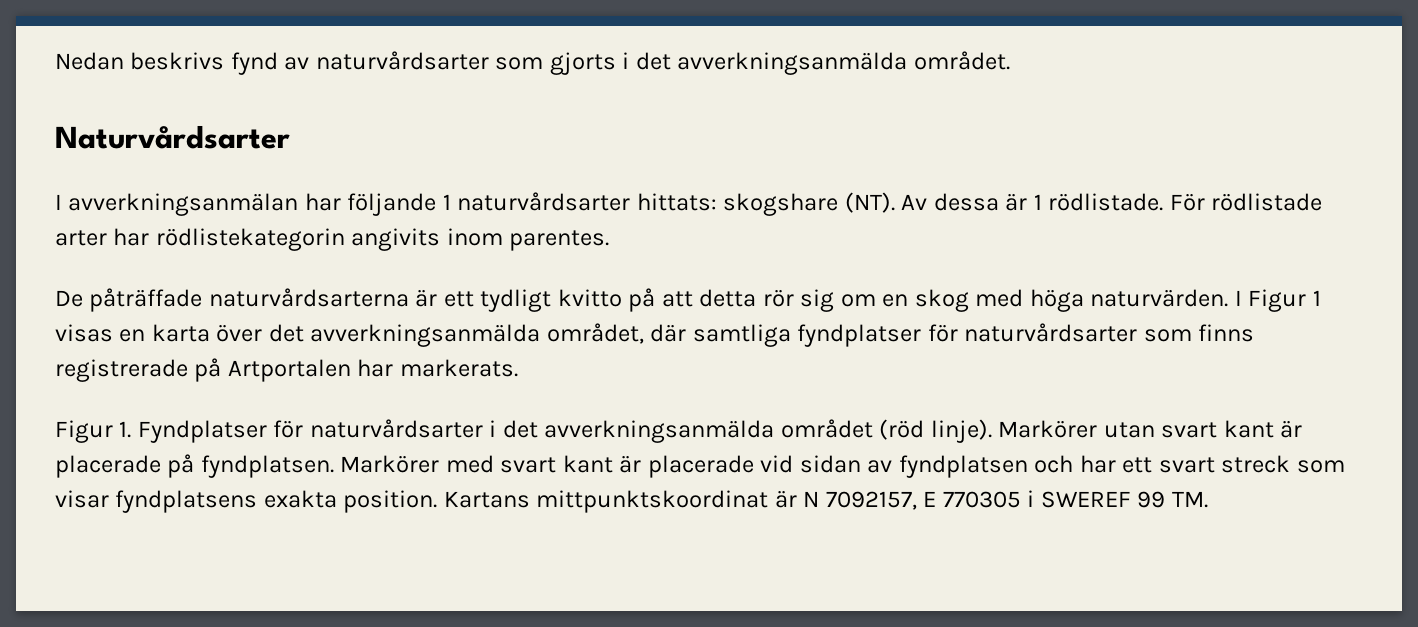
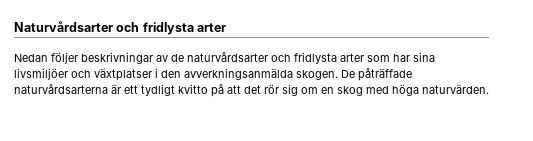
- Nedan beskrivs fynd av naturvårdsarter som gjorts i det avverkningsanmälda området.
- Naturvårdsarter
- I avverkningsanmälan har följande 1 naturvårdsarter hittats: skogshare (NT). Av dessa är 1 rödlistade. För rödlistade arter har rödlistekategorin angivits inom parentes.
- De påträffade naturvårdsarterna är ett tydligt kvitto på att detta rör sig om en skog med höga naturvärden. I Figur 1 visas en karta över det avverkningsanmälda området, där samtliga fyndplatser för naturvårdsarter som finns registrerade på Artportalen har markerats.
- Figur 1. Fyndplatser för naturvårdsarter i det avverkningsanmälda området (röd linje). Markörer utan svart kant är placerade på fyndplatsen. Markörer med svart kant är placerade vid sidan av fyndplatsen och har ett svart streck som visar fyndplatsens exakta position. Kartans mittpunktskoordinat är N 7092157, E 770305 i SWEREF 99 TM.
+ Naturvårdsarter och fridlysta arter
+ Nedan följer beskrivningar av de naturvårdsarter och fridlysta arter som har sina livsmiljöer och växtplatser i den avverkningsanmälda skogen. De påträffade naturvårdsarterna är ett tydligt kvitto på att det rör sig om en skog med höga naturvärden.

